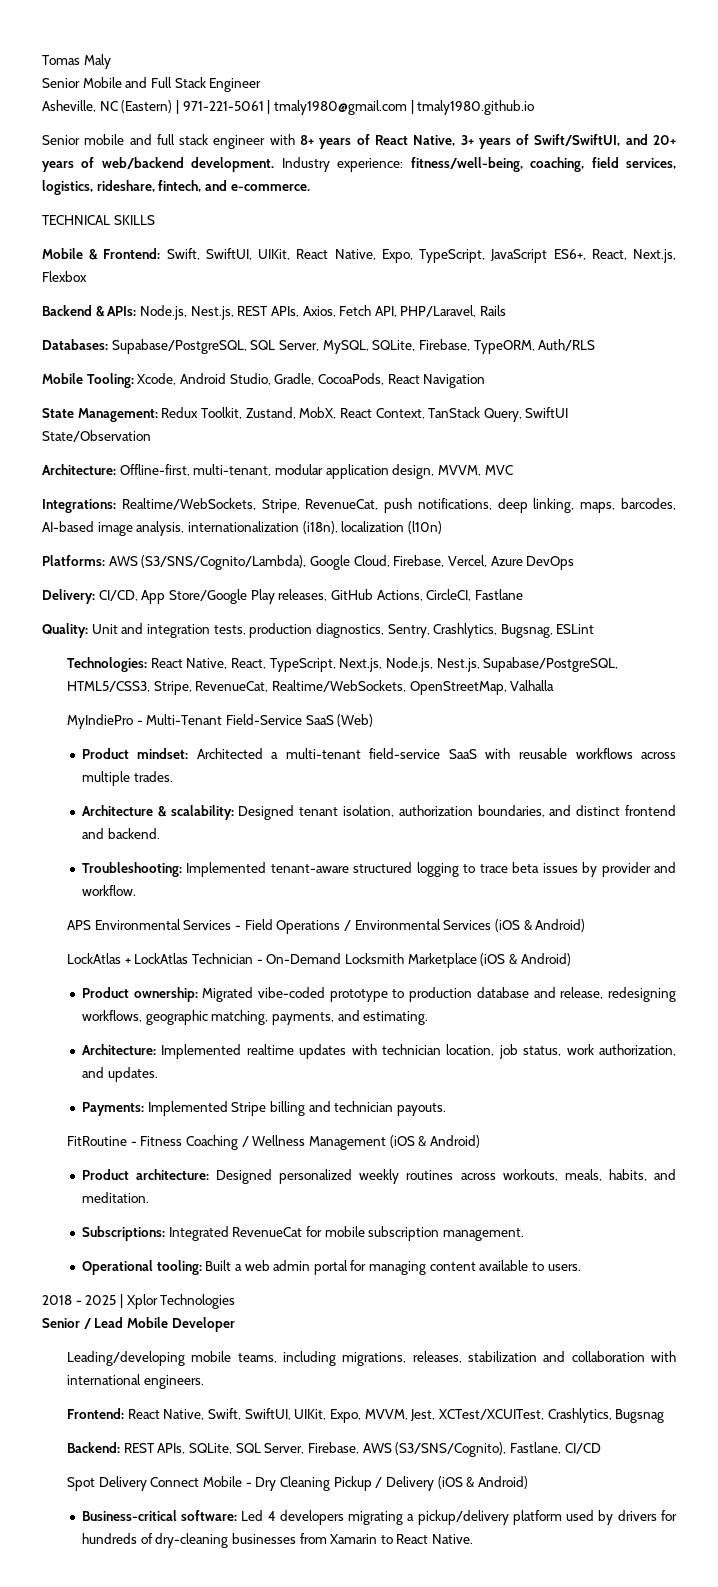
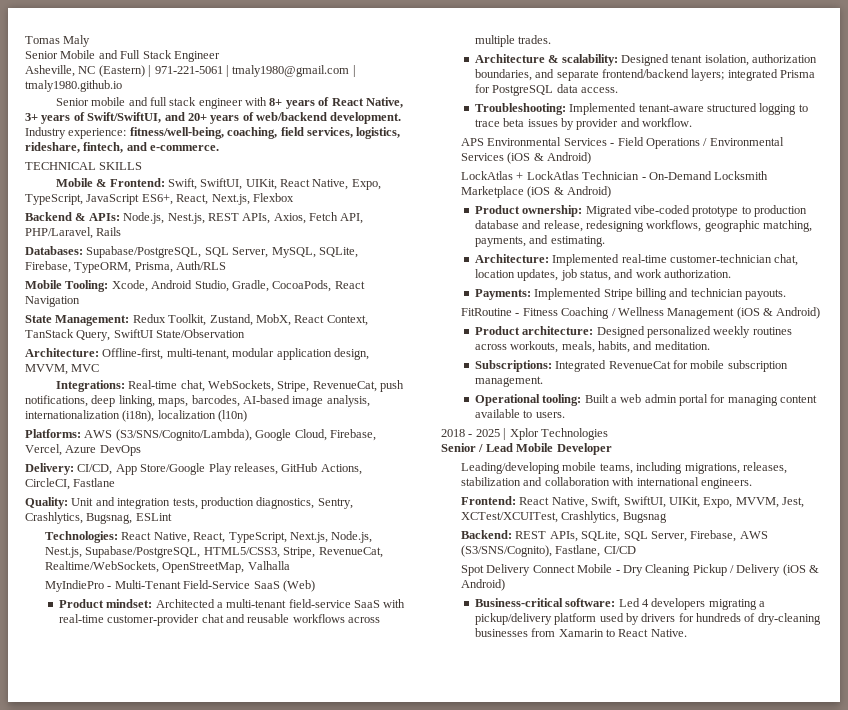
- Databases: Supabase/PostgreSQL, SQL Server, MySQL, SQLite, Firebase, TypeORM, Auth/RLS
+ Databases: Supabase/PostgreSQL, SQL Server, MySQL, SQLite, Firebase, TypeORM, Prisma, Auth/RLS
- Integrations: Realtime/WebSockets, Stripe, RevenueCat, push notifications, deep linking, maps, barcodes, AI-based image analysis, internationalization (i18n), localization (l10n)
+ Integrations: Real-time chat, WebSockets, Stripe, RevenueCat, push notifications, deep linking, maps, barcodes, AI-based image analysis, internationalization (i18n), localization (l10n)
- Product mindset: Architected a multi-tenant field-service SaaS with reusable workflows across multiple trades.
+ Product mindset: Architected a multi-tenant field-service SaaS with real-time customer-provider chat and reusable workflows across multiple trades.
- Architecture & scalability: Designed tenant isolation, authorization boundaries, and distinct frontend and backend.
+ Architecture & scalability: Designed tenant isolation, authorization boundaries, and separate frontend/backend layers; integrated Prisma for PostgreSQL data access.
- Architecture: Implemented realtime updates with technician location, job status, work authorization, and updates.
+ Architecture: Implemented real-time customer-technician chat, location updates, job status, and work authorization.

